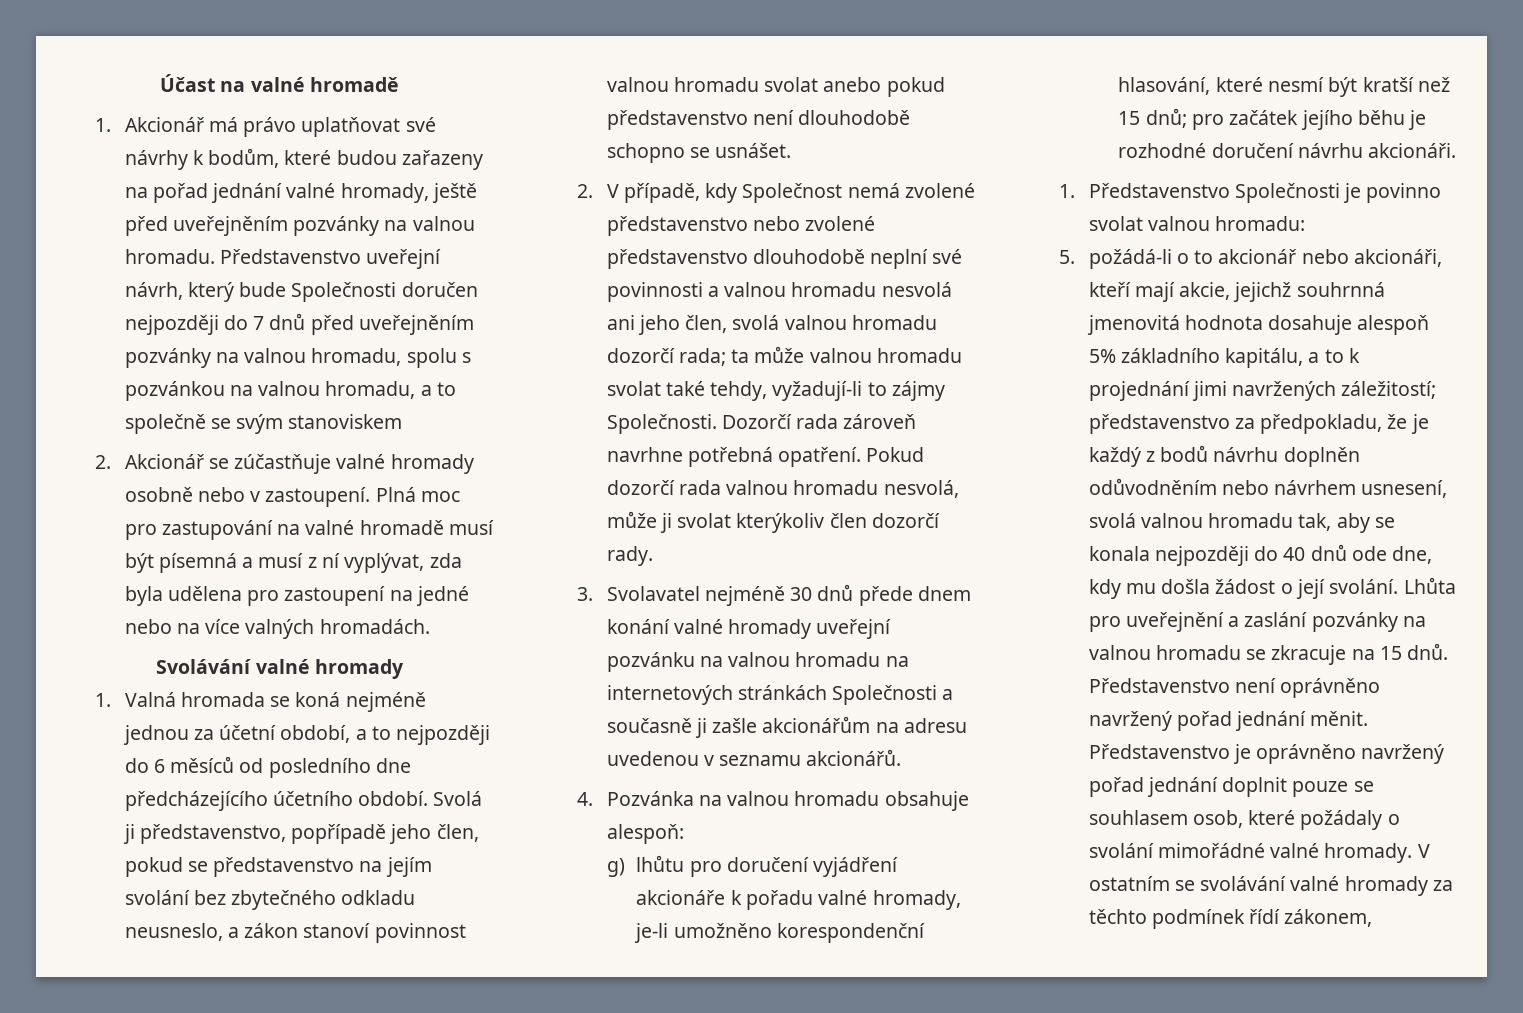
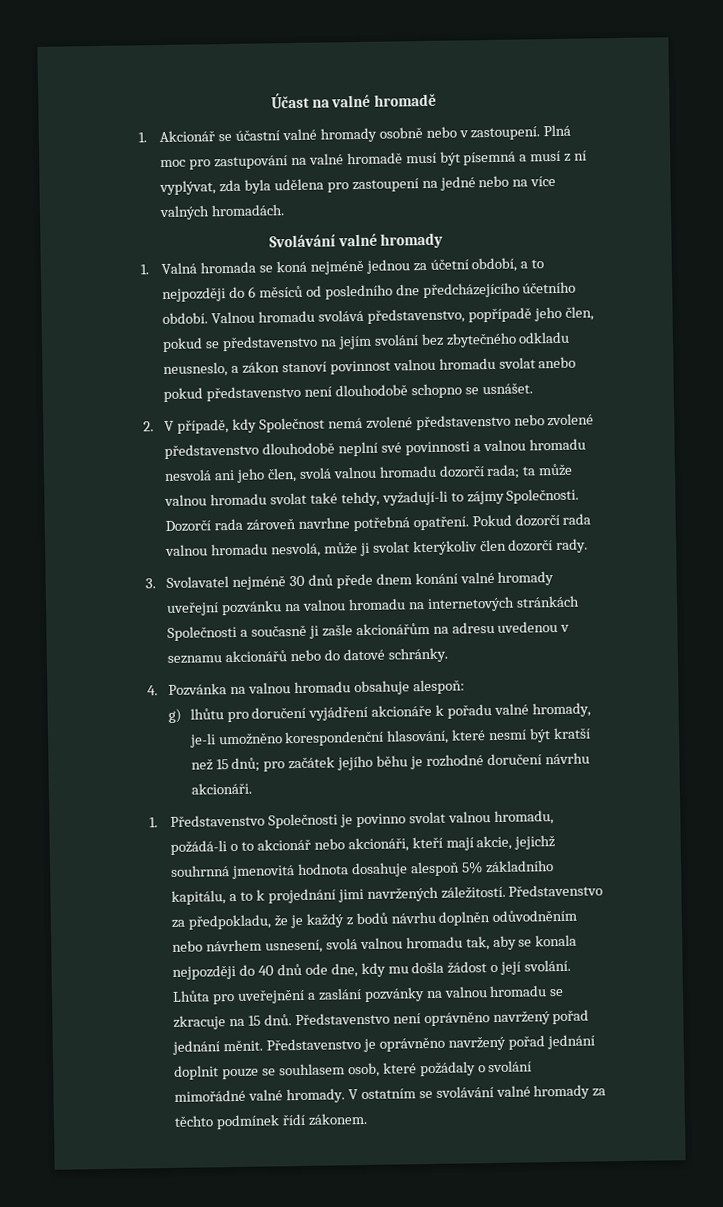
- 1. Akcionář má právo uplatňovat své návrhy k bodům, které budou zařazeny na pořad jednání valné hromady, ještě před uveřejněním pozvánky na valnou hromadu. Představenstvo uveřejní návrh, který bude Společnosti doručen nejpozději do 7 dnů před uveřejněním pozvánky na valnou hromadu, spolu s pozvánkou na valnou hromadu, a to společně se svým stanoviskem
- 2. Akcionář se zúčastňuje valné hromady osobně nebo v zastoupení.
+ 1. Akcionář se účastní valné hromady osobně nebo v zastoupení.
- Svolá ji představenstvo, popřípadě jeho člen, pokud se představenstvo na jejím svolání bez zbytečného odkladu neusneslo, a zákon stanoví povinnost valnou hromadu svolat anebo pokud představenstvo není dlouhodobě schopno se usnášet.
+ Valnou hromadu svolává představenstvo, popřípadě jeho člen, pokud se představenstvo na jejím svolání bez zbytečného odkladu neusneslo, a zákon stanoví povinnost valnou hromadu svolat anebo pokud představenstvo není dlouhodobě schopno se usnášet.
- 3. Svolavatel nejméně 30 dnů přede dnem konání valné hromady uveřejní pozvánku na valnou hromadu na internetových stránkách Společnosti a současně ji zašle akcionářům na adresu uvedenou v seznamu akcionářů.
+ 3. Svolavatel nejméně 30 dnů přede dnem konání valné hromady uveřejní pozvánku na valnou hromadu na internetových stránkách Společnosti a současně ji zašle akcionářům na adresu uvedenou v seznamu akcionářů nebo do datové schránky.
- 1. Představenstvo Společnosti je povinno svolat valnou hromadu:
- 5. požádá-li o to akcionář nebo akcionáři, kteří mají akcie, jejichž souhrnná jmenovitá hodnota dosahuje alespoň 5% základního kapitálu, a to k projednání jimi navržených záležitostí; představenstvo za předpokladu, že je každý z bodů návrhu doplněn odůvodněním nebo návrhem usnesení, svolá valnou hromadu tak, aby se konala nejpozději do 40 dnů ode dne, kdy mu došla žádost o její svolání.
+ 1. Představenstvo Společnosti je povinno svolat valnou hromadu, požádá-li o to akcionář nebo akcionáři, kteří mají akcie, jejichž souhrnná jmenovitá hodnota dosahuje alespoň 5% základního kapitálu, a to k projednání jimi navržených záležitostí. Představenstvo za předpokladu, že je každý z bodů návrhu doplněn odůvodněním nebo návrhem usnesení, svolá valnou hromadu tak, aby se konala nejpozději do 40 dnů ode dne, kdy mu došla žádost o její svolání.
- V ostatním se svolávání valné hromady za těchto podmínek řídí zákonem,
+ V ostatním se svolávání valné hromady za těchto podmínek řídí zákonem.

